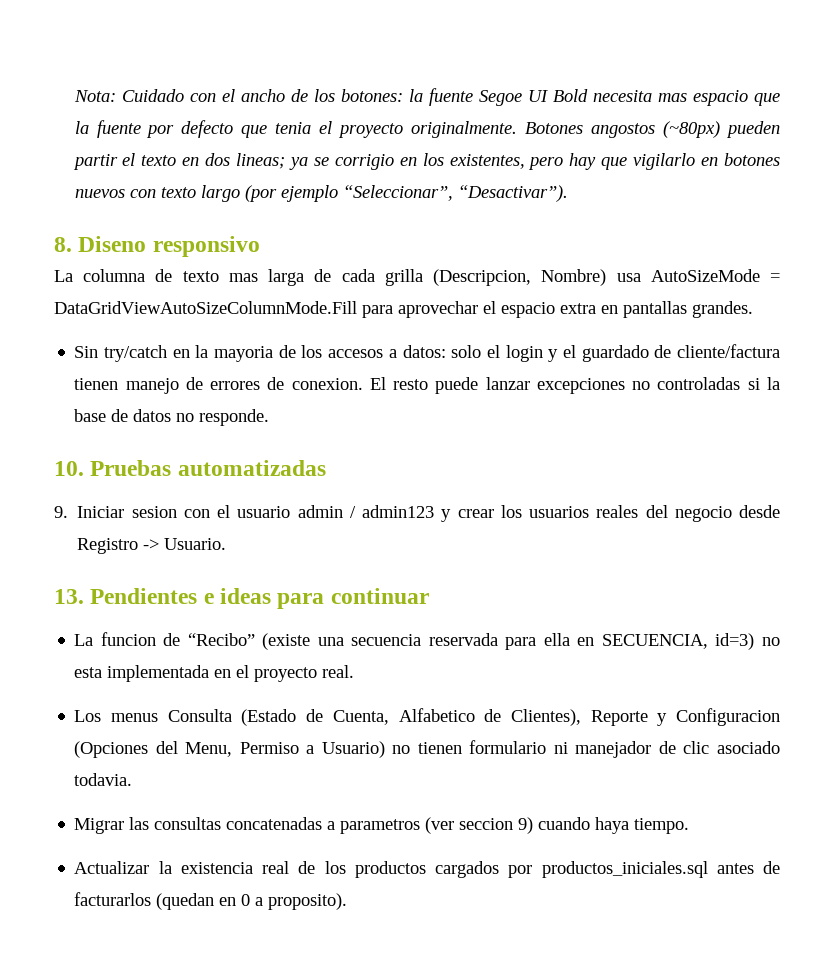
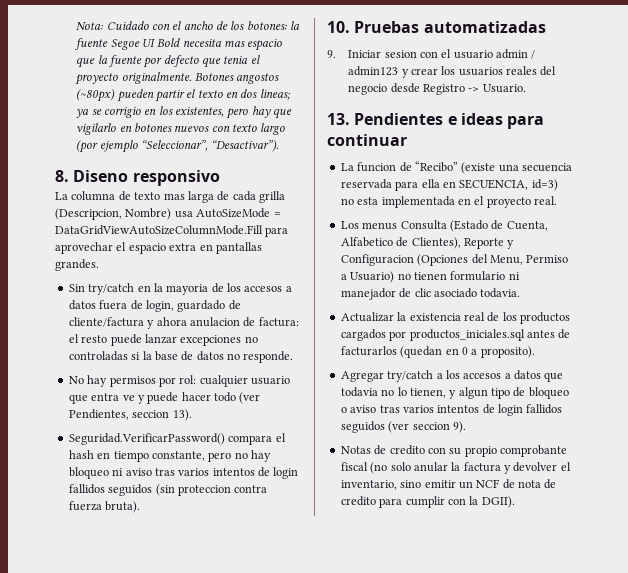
- Sin try/catch en la mayoria de los accesos a datos: solo el login y el guardado de cliente/factura tienen manejo de errores de conexion. El resto puede lanzar excepciones no controladas si la base de datos no responde.
+ Sin try/catch en la mayoria de los accesos a datos fuera de login, guardado de cliente/factura y ahora anulacion de factura: el resto puede lanzar excepciones no controladas si la base de datos no responde.
+ No hay permisos por rol: cualquier usuario que entra ve y puede hacer todo (ver Pendientes, seccion 13).
+ Seguridad.VerificarPassword() compara el hash en tiempo constante, pero no hay bloqueo ni aviso tras varios intentos de login fallidos seguidos (sin proteccion contra fuerza bruta).
- Migrar las consultas concatenadas a parametros (ver seccion 9) cuando haya tiempo.
+ Agregar try/catch a los accesos a datos que todavia no lo tienen, y algun tipo de bloqueo o aviso tras varios intentos de login fallidos seguidos (ver seccion 9).
+ Notas de credito con su propio comprobante fiscal (no solo anular la factura y devolver el inventario, sino emitir un NCF de nota de credito para cumplir con la DGII).

